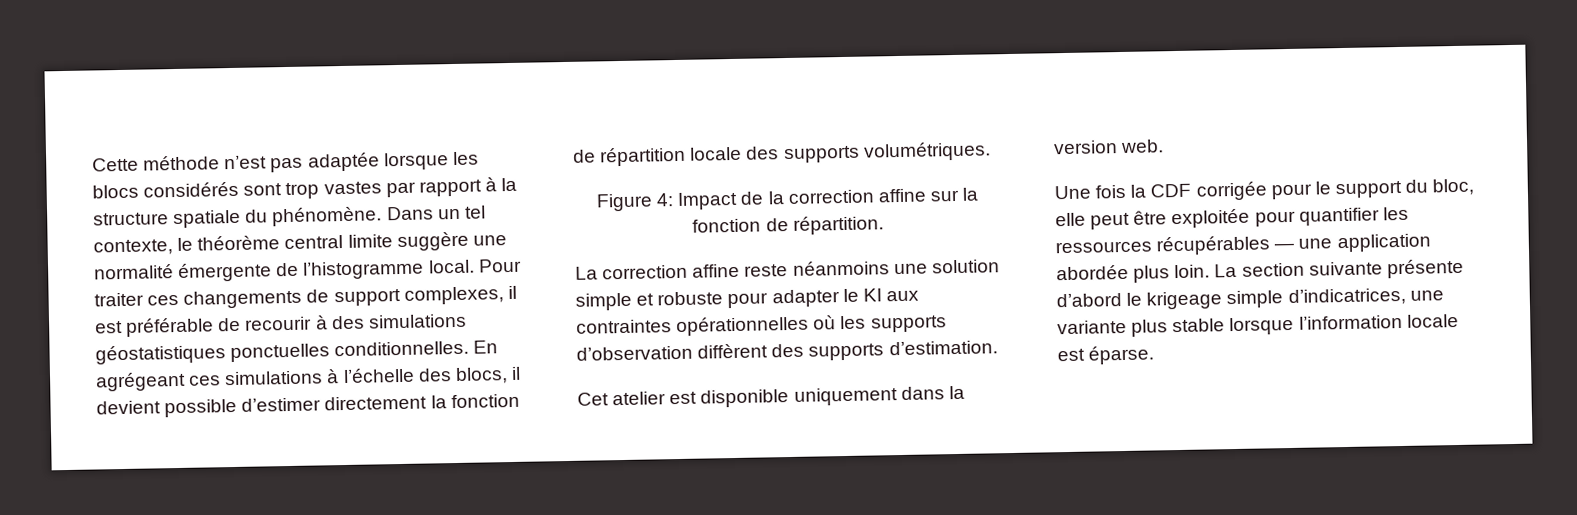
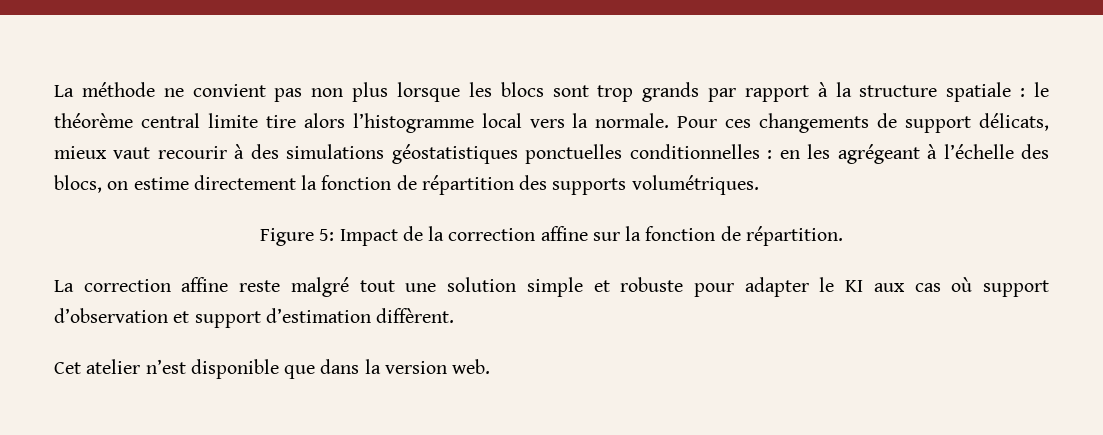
- Cette méthode n’est pas adaptée lorsque les blocs considérés sont trop vastes par rapport à la structure spatiale du phénomène. Dans un tel contexte, le théorème central limite suggère une normalité émergente de l’histogramme local. Pour traiter ces changements de support complexes, il est préférable de recourir à des simulations géostatistiques ponctuelles conditionnelles. En agrégeant ces simulations à l’échelle des blocs, il devient possible d’estimer directement la fonction de répartition locale des supports volumétriques.
+ La méthode ne convient pas non plus lorsque les blocs sont trop grands par rapport à la structure spatiale : le théorème central limite tire alors l’histogramme local vers la normale. Pour ces changements de support délicats, mieux vaut recourir à des simulations géostatistiques ponctuelles conditionnelles : en les agrégeant à l’échelle des blocs, on estime directement la fonction de répartition des supports volumétriques.
- Figure 4: Impact de la correction affine sur la fonction de répartition.
+ Figure 5: Impact de la correction affine sur la fonction de répartition.
- La correction affine reste néanmoins une solution simple et robuste pour adapter le KI aux contraintes opérationnelles où les supports d’observation diffèrent des supports d’estimation.
+ La correction affine reste malgré tout une solution simple et robuste pour adapter le KI aux cas où support d’observation et support d’estimation diffèrent.
- Cet atelier est disponible uniquement dans la version web.
+ Cet atelier n’est disponible que dans la version web.
- Une fois la CDF corrigée pour le support du bloc, elle peut être exploitée pour quantifier les ressources récupérables — une application abordée plus loin. La section suivante présente d’abord le krigeage simple d’indicatrices, une variante plus stable lorsque l’information locale est éparse.

